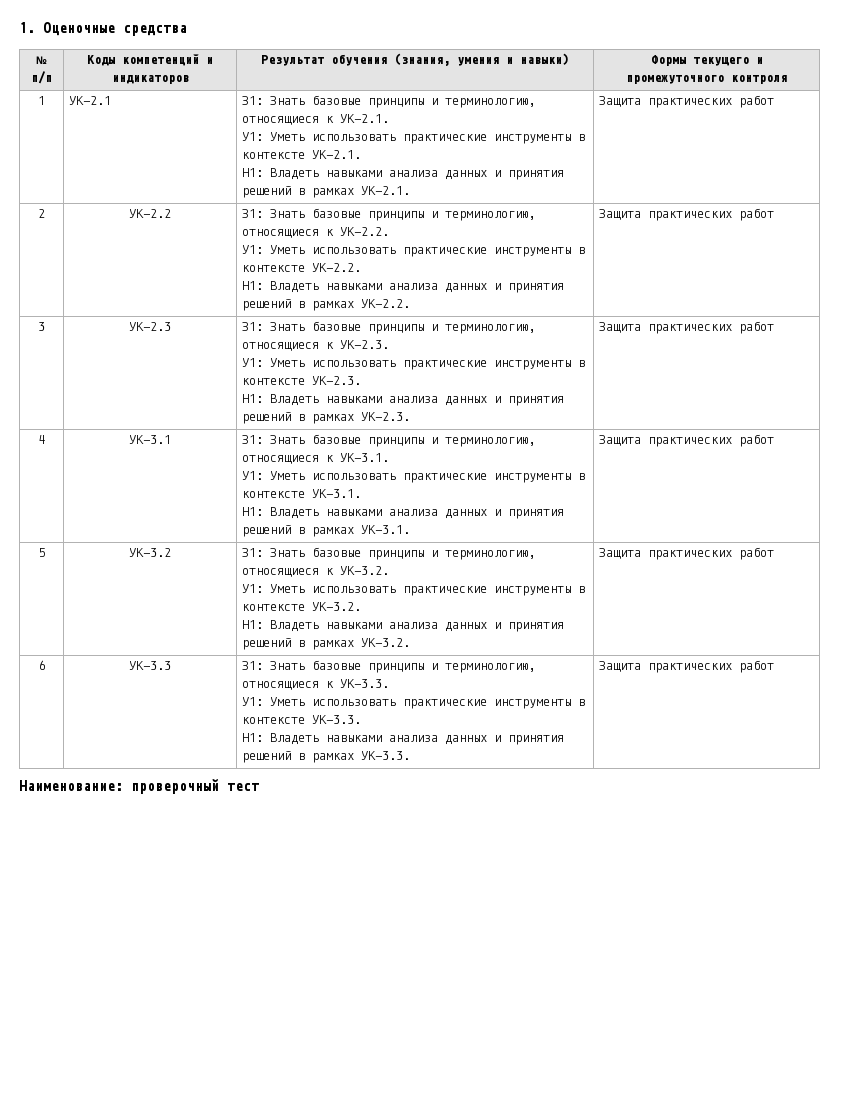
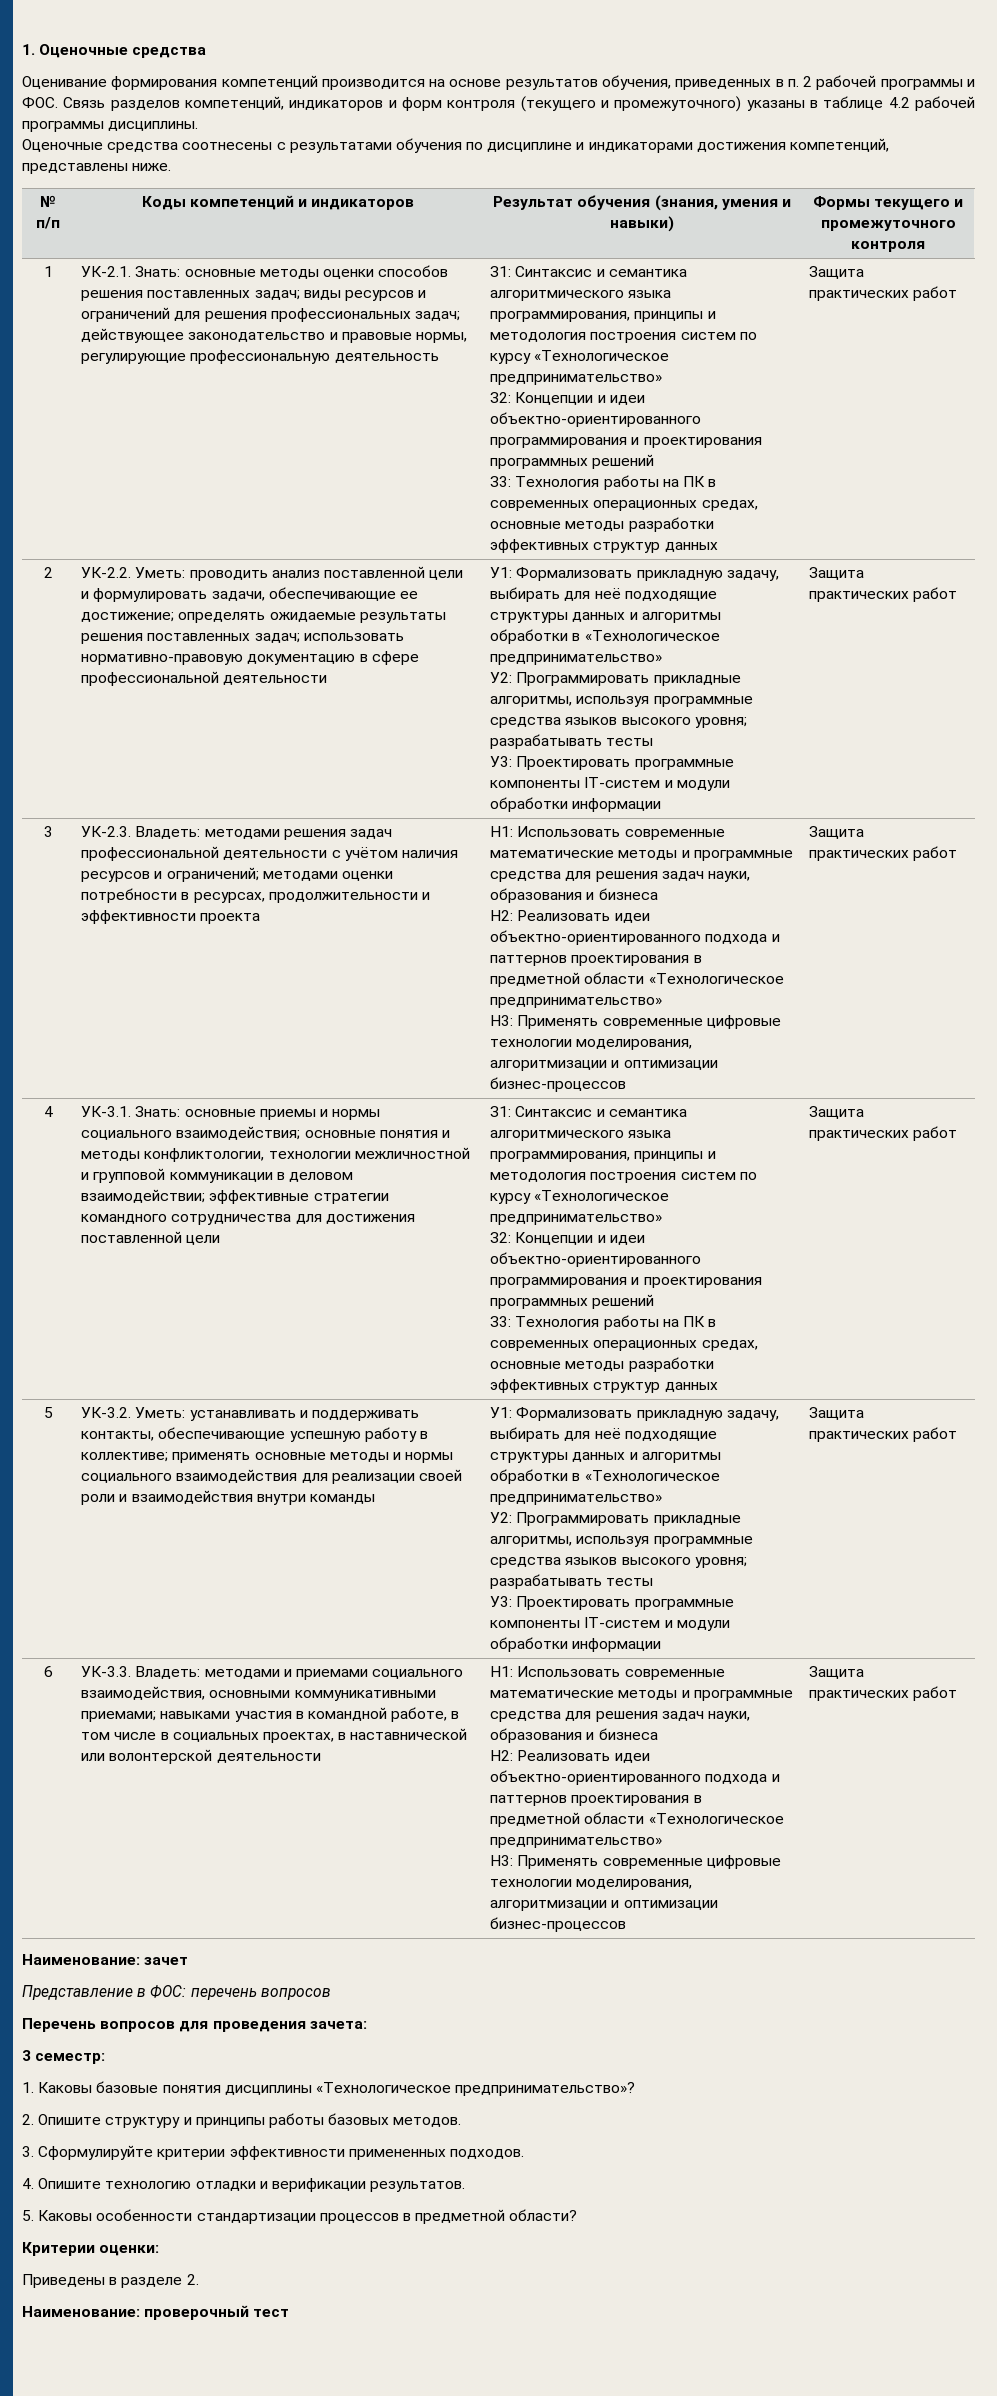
+ Оценивание формирования компетенций производится на основе результатов обучения, приведенных в п. 2 рабочей программы и ФОС. Связь разделов компетенций, индикаторов и форм контроля (текущего и промежуточного) указаны в таблице 4.2 рабочей программы дисциплины.
+ Оценочные средства соотнесены с результатами обучения по дисциплине и индикаторами достижения компетенций, представлены ниже.
- УК-2.1 | З1: Знать базовые принципы и терминологию, относящиеся к УК-2.1.
- У1: Уметь использовать практические инструменты в контексте УК-2.1.
- Н1: Владеть навыками анализа данных и принятия решений в рамках УК-2.1. | Защита практических работ
- 2 | УК-2.2 | З1: Знать базовые принципы и терминологию, относящиеся к УК-2.2.
- У1: Уметь использовать практические инструменты в контексте УК-2.2.
- Н1: Владеть навыками анализа данных и принятия решений в рамках УК-2.2. | Защита практических работ
- 3 | УК-2.3 | З1: Знать базовые принципы и терминологию, относящиеся к УК-2.3.
- У1: Уметь использовать практические инструменты в контексте УК-2.3.
- Н1: Владеть навыками анализа данных и принятия решений в рамках УК-2.3. | Защита практических работ
- 4 | УК-3.1 | З1: Знать базовые принципы и терминологию, относящиеся к УК-3.1.
- У1: Уметь использовать практические инструменты в контексте УК-3.1.
- Н1: Владеть навыками анализа данных и принятия решений в рамках УК-3.1. | Защита практических работ
- 5 | УК-3.2 | З1: Знать базовые принципы и терминологию, относящиеся к УК-3.2.
- У1: Уметь использовать практические инструменты в контексте УК-3.2.
- Н1: Владеть навыками анализа данных и принятия решений в рамках УК-3.2. | Защита практических работ
- 6 | УК-3.3 | З1: Знать базовые принципы и терминологию, относящиеся к УК-3.3.
- У1: Уметь использовать практические инструменты в контексте УК-3.3.
- Н1: Владеть навыками анализа данных и принятия решений в рамках УК-3.3. | Защита практических работ
+ УК-2.1. Знать: основные методы оценки способов решения поставленных задач; виды ресурсов и ограничений для решения профессиональных задач; действующее законодательство и правовые нормы, регулирующие профессиональную деятельность | З1: Синтаксис и семантика алгоритмического языка программирования, принципы и методология построения систем по курсу «Технологическое предпринимательство»
+ З2: Концепции и идеи объектно-ориентированного программирования и проектирования программных решений
+ З3: Технология работы на ПК в современных операционных средах, основные методы разработки эффективных структур данных | Защита практических работ
+ 2 | УК-2.2. Уметь: проводить анализ поставленной цели и формулировать задачи, обеспечивающие ее достижение; определять ожидаемые результаты решения поставленных задач; использовать нормативно-правовую документацию в сфере профессиональной деятельности | У1: Формализовать прикладную задачу, выбирать для неё подходящие структуры данных и алгоритмы обработки в «Технологическое предпринимательство»
+ У2: Программировать прикладные алгоритмы, используя программные средства языков высокого уровня; разрабатывать тесты
+ У3: Проектировать программные компоненты IT-систем и модули обработки информации | Защита практических работ
+ 3 | УК-2.3. Владеть: методами решения задач профессиональной деятельности с учётом наличия ресурсов и ограничений; методами оценки потребности в ресурсах, продолжительности и эффективности проекта | Н1: Использовать современные математические методы и программные средства для решения задач науки, образования и бизнеса
+ Н2: Реализовать идеи объектно-ориентированного подхода и паттернов проектирования в предметной области «Технологическое предпринимательство»
+ Н3: Применять современные цифровые технологии моделирования, алгоритмизации и оптимизации бизнес-процессов | Защита практических работ
+ 4 | УК-3.1. Знать: основные приемы и нормы социального взаимодействия; основные понятия и методы конфликтологии, технологии межличностной и групповой коммуникации в деловом взаимодействии; эффективные стратегии командного сотрудничества для достижения поставленной цели | З1: Синтаксис и семантика алгоритмического языка программирования, принципы и методология построения систем по курсу «Технологическое предпринимательство»
+ З2: Концепции и идеи объектно-ориентированного программирования и проектирования программных решений
+ З3: Технология работы на ПК в современных операционных средах, основные методы разработки эффективных структур данных | Защита практических работ
+ 5 | УК-3.2. Уметь: устанавливать и поддерживать контакты, обеспечивающие успешную работу в коллективе; применять основные методы и нормы социального взаимодействия для реализации своей роли и взаимодействия внутри команды | У1: Формализовать прикладную задачу, выбирать для неё подходящие структуры данных и алгоритмы обработки в «Технологическое предпринимательство»
+ У2: Программировать прикладные алгоритмы, используя программные средства языков высокого уровня; разрабатывать тесты
+ У3: Проектировать программные компоненты IT-систем и модули обработки информации | Защита практических работ
+ 6 | УК-3.3. Владеть: методами и приемами социального взаимодействия, основными коммуникативными приемами; навыками участия в командной работе, в том числе в социальных проектах, в наставнической или волонтерской деятельности | Н1: Использовать современные математические методы и программные средства для решения задач науки, образования и бизнеса
+ Н2: Реализовать идеи объектно-ориентированного подхода и паттернов проектирования в предметной области «Технологическое предпринимательство»
+ Н3: Применять современные цифровые технологии моделирования, алгоритмизации и оптимизации бизнес-процессов | Защита практических работ
+ Наименование: зачет
+ Представление в ФОС: перечень вопросов
+ Перечень вопросов для проведения зачета:
+ 3 семестр:
+ 1. Каковы базовые понятия дисциплины «Технологическое предпринимательство»?
+ 2. Опишите структуру и принципы работы базовых методов.
+ 3. Сформулируйте критерии эффективности примененных подходов.
+ 4. Опишите технологию отладки и верификации результатов.
+ 5. Каковы особенности стандартизации процессов в предметной области?
+ Критерии оценки:
+ Приведены в разделе 2.

